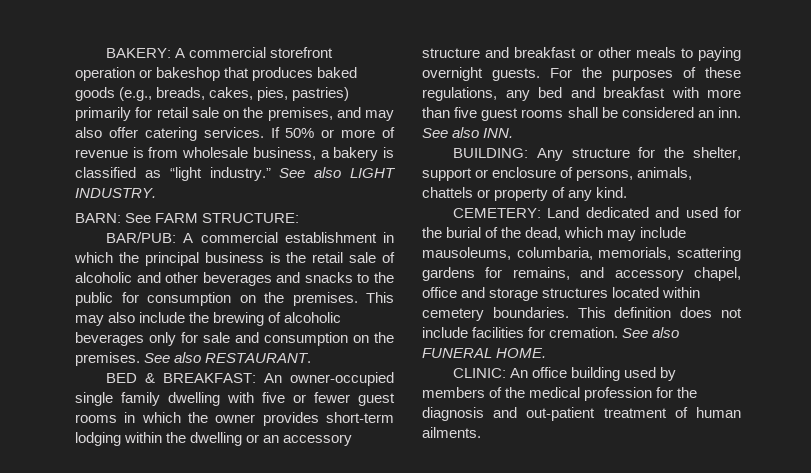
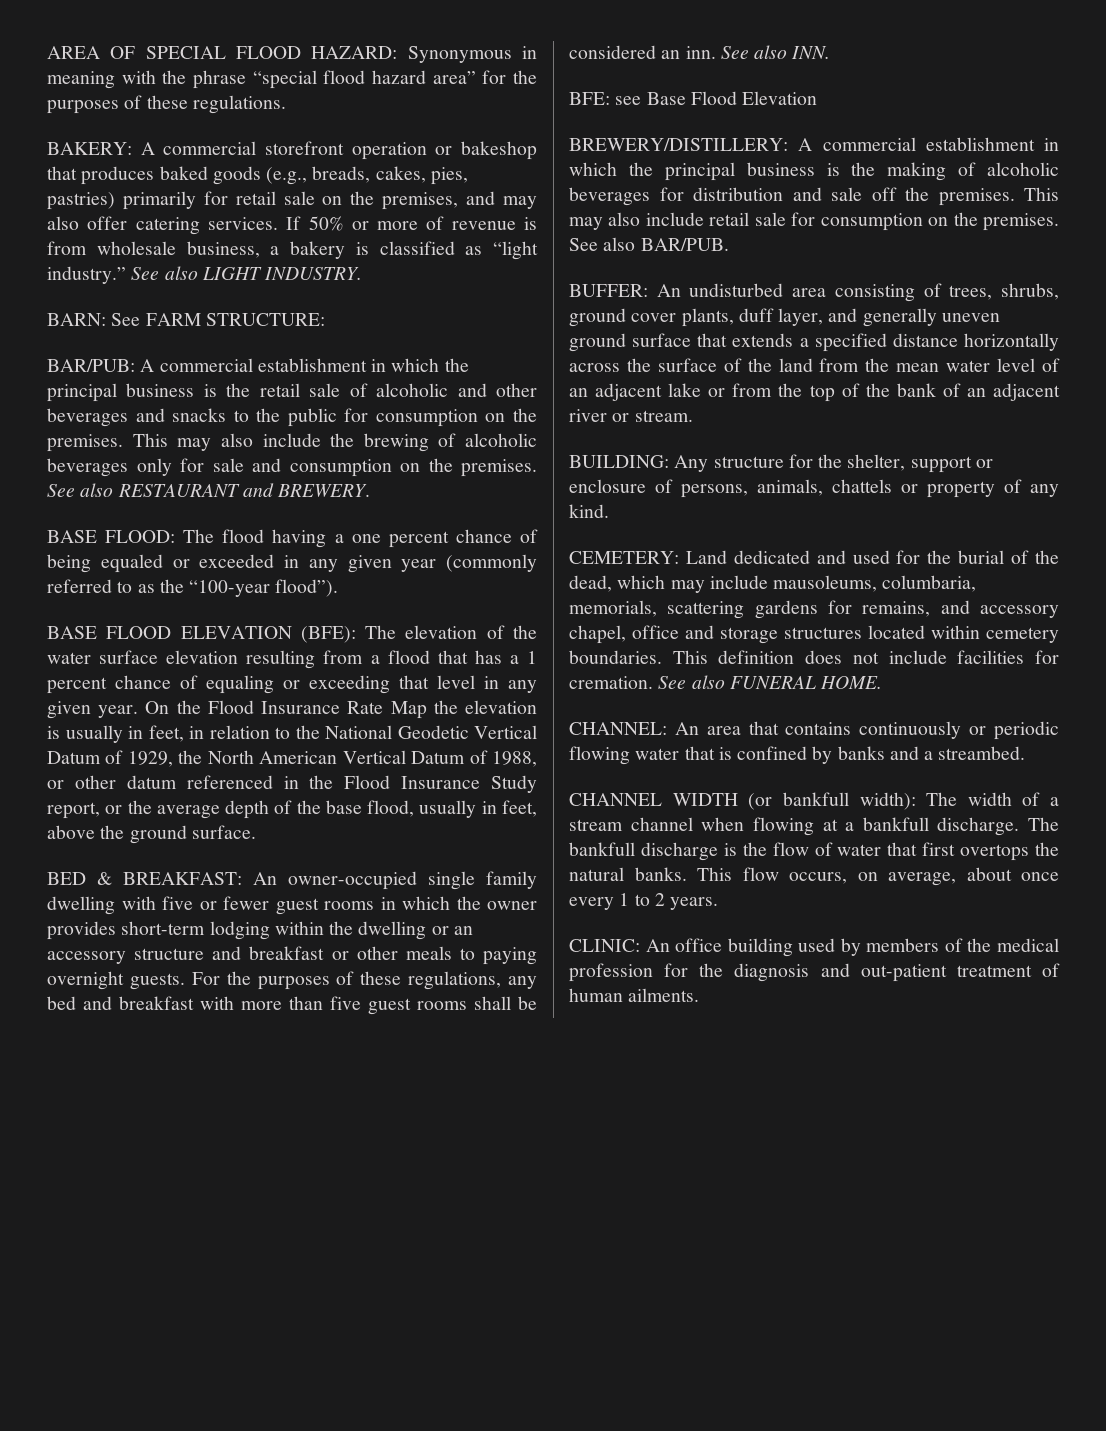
+ AREA OF SPECIAL FLOOD HAZARD: Synonymous in meaning with the phrase “special flood hazard area” for the purposes of these regulations.
- See also RESTAURANT.
+ See also RESTAURANT and BREWERY.
+ BASE FLOOD: The flood having a one percent chance of being equaled or exceeded in any given year (commonly referred to as the “100-year flood”).
+ BASE FLOOD ELEVATION (BFE): The elevation of the water surface elevation resulting from a flood that has a 1 percent chance of equaling or exceeding that level in any given year. On the Flood Insurance Rate Map the elevation is usually in feet, in relation to the National Geodetic Vertical Datum of 1929, the North American Vertical Datum of 1988, or other datum referenced in the Flood Insurance Study report, or the average depth of the base flood, usually in feet, above the ground surface.
+ BFE: see Base Flood Elevation
+ BREWERY/DISTILLERY: A commercial establishment in which the principal business is the making of alcoholic beverages for distribution and sale off the premises. This may also include retail sale for consumption on the premises. See also BAR/PUB.
+ BUFFER: An undisturbed area consisting of trees, shrubs, ground cover plants, duff layer, and generally uneven ground surface that extends a specified distance horizontally across the surface of the land from the mean water level of an adjacent lake or from the top of the bank of an adjacent river or stream.
+ CHANNEL: An area that contains continuously or periodic flowing water that is confined by banks and a streambed.
+ CHANNEL WIDTH (or bankfull width): The width of a stream channel when flowing at a bankfull discharge. The bankfull discharge is the flow of water that first overtops the natural banks. This flow occurs, on average, about once every 1 to 2 years.

